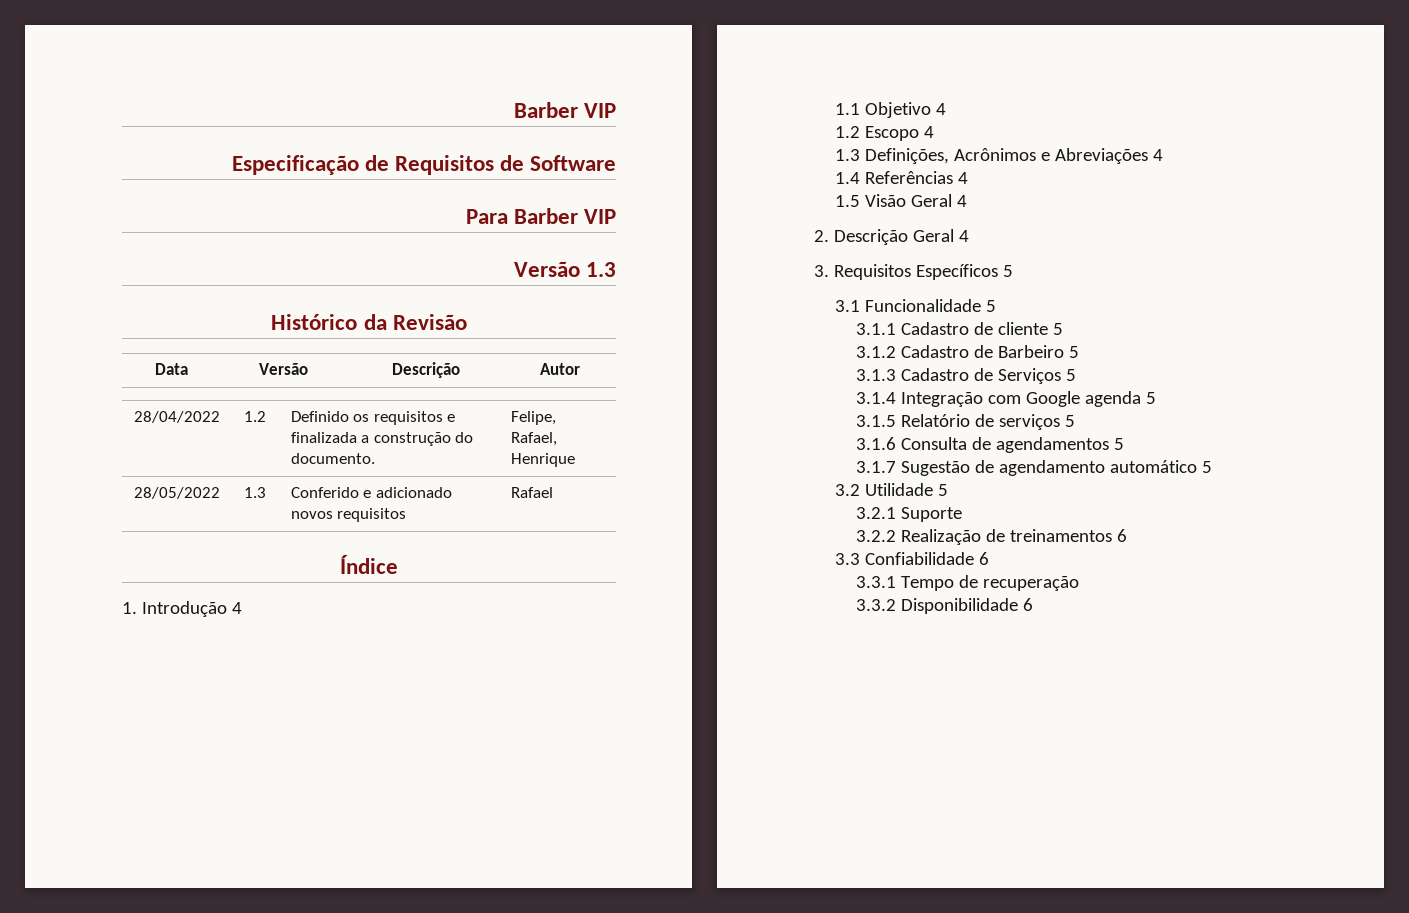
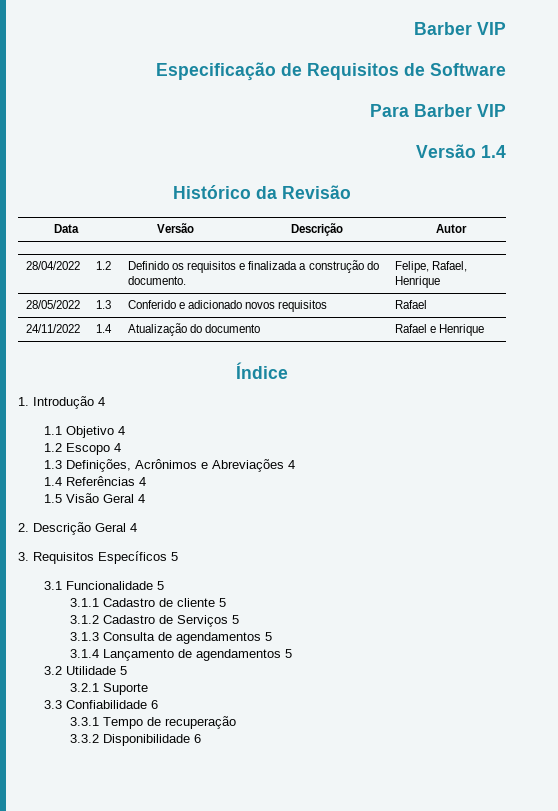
- Versão 1.3
+ Versão 1.4
+ 24/11/2022 | 1.4 | Atualização do documento | Rafael e Henrique
- 3.1.2 Cadastro de Barbeiro 5
+ 3.1.2 Cadastro de Serviços 5
- 3.1.3 Cadastro de Serviços 5
- 3.1.4 Integração com Google agenda 5
- 3.1.5 Relatório de serviços 5
- 3.1.6 Consulta de agendamentos 5
+ 3.1.3 Consulta de agendamentos 5
- 3.1.7 Sugestão de agendamento automático 5
+ 3.1.4 Lançamento de agendamentos 5
- 3.2.2 Realização de treinamentos 6

